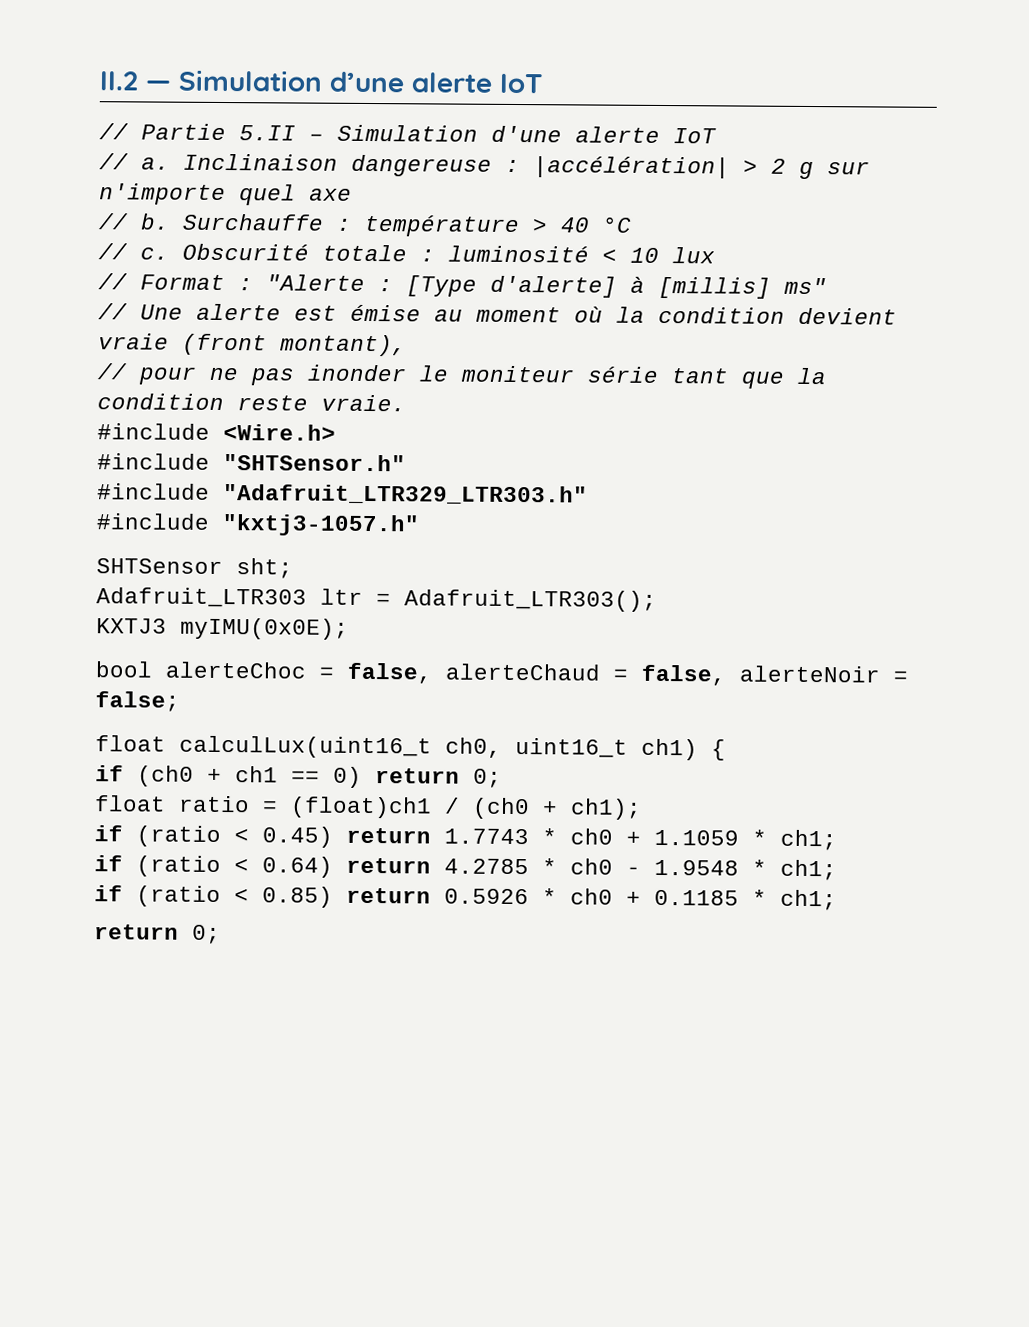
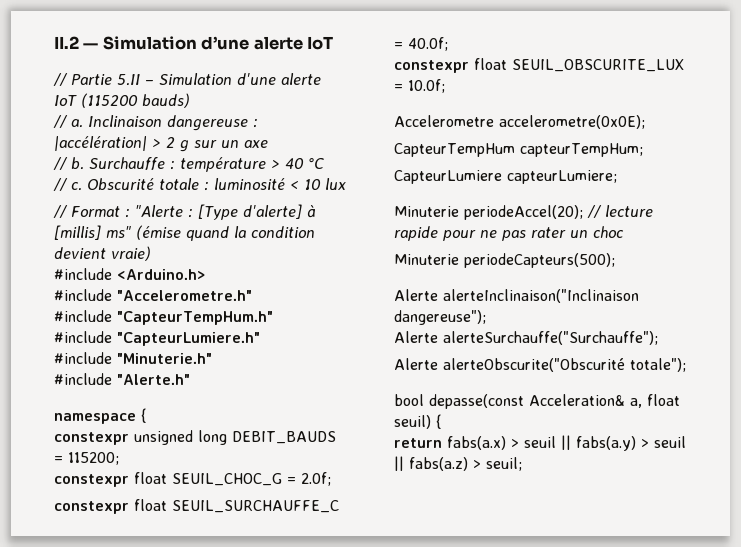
- // Partie 5.II – Simulation d'une alerte IoT
+ // Partie 5.II – Simulation d'une alerte IoT (115200 bauds)
- Inclinaison dangereuse : |accélération| > 2 g sur n'importe quel axe
+ Inclinaison dangereuse : |accélération| > 2 g sur un axe
- // Format : "Alerte : [Type d'alerte] à [millis] ms"
- // Une alerte est émise au moment où la condition devient vraie (front montant),
- // pour ne pas inonder le moniteur série tant que la condition reste vraie.
- #include <Wire.h>
- #include "SHTSensor.h"
- #include "Adafruit_LTR329_LTR303.h"
- #include "kxtj3-1057.h"
- SHTSensor sht;
- Adafruit_LTR303 ltr = Adafruit_LTR303();
- KXTJ3 myIMU(0x0E);
- bool alerteChoc = false, alerteChaud = false, alerteNoir = false;
- float calculLux(uint16_t ch0, uint16_t ch1) {
- if (ch0 + ch1 == 0) return 0;
- float ratio = (float)ch1 / (ch0 + ch1);
- if (ratio < 0.45) return 1.7743 * ch0 + 1.1059 * ch1;
- if (ratio < 0.64) return 4.2785 * ch0 - 1.9548 * ch1;
- if (ratio < 0.85) return 0.5926 * ch0 + 0.1185 * ch1;
- return 0;
+ // Format : "Alerte : [Type d'alerte] à [millis] ms" (émise quand la condition devient vraie)
+ #include <Arduino.h>
+ #include "Accelerometre.h"
+ #include "CapteurTempHum.h"
+ #include "CapteurLumiere.h"
+ #include "Minuterie.h"
+ #include "Alerte.h"
+ namespace {
+ constexpr unsigned long DEBIT_BAUDS = 115200;
+ constexpr float SEUIL_CHOC_G = 2.0f;
+ constexpr float SEUIL_SURCHAUFFE_C = 40.0f;
+ constexpr float SEUIL_OBSCURITE_LUX = 10.0f;
+ Accelerometre accelerometre(0x0E);
+ CapteurTempHum capteurTempHum;
+ CapteurLumiere capteurLumiere;
+ Minuterie periodeAccel(20); // lecture rapide pour ne pas rater un choc
+ Minuterie periodeCapteurs(500);
+ Alerte alerteInclinaison("Inclinaison dangereuse");
+ Alerte alerteSurchauffe("Surchauffe");
+ Alerte alerteObscurite("Obscurité totale");
+ bool depasse(const Acceleration& a, float seuil) {
+ return fabs(a.x) > seuil || fabs(a.y) > seuil || fabs(a.z) > seuil;

